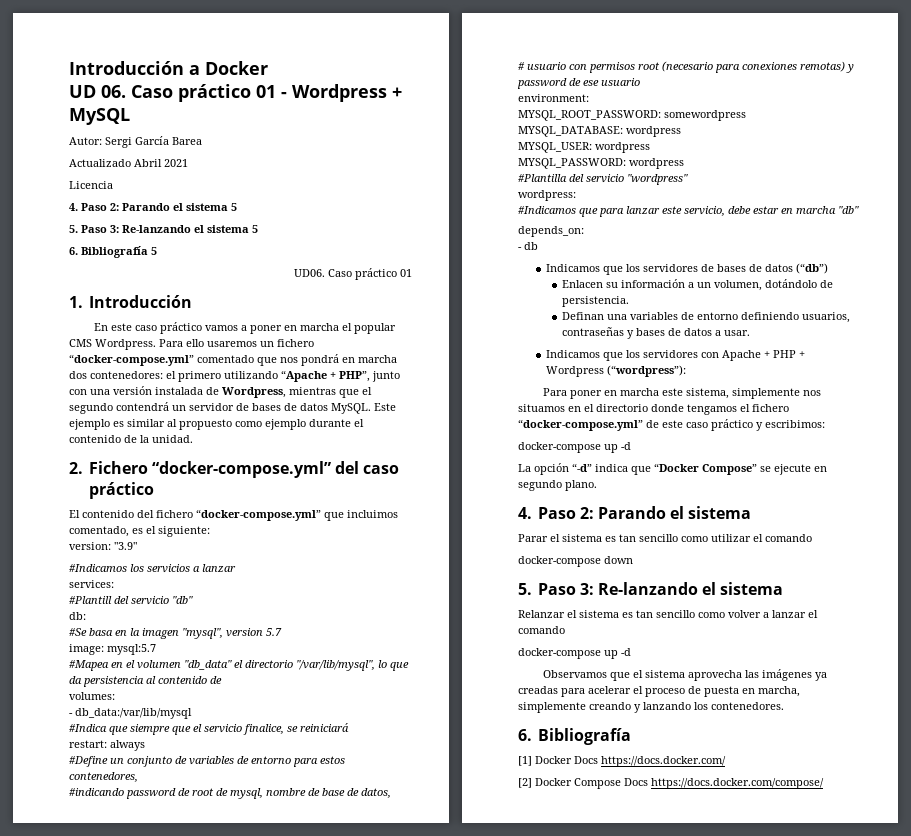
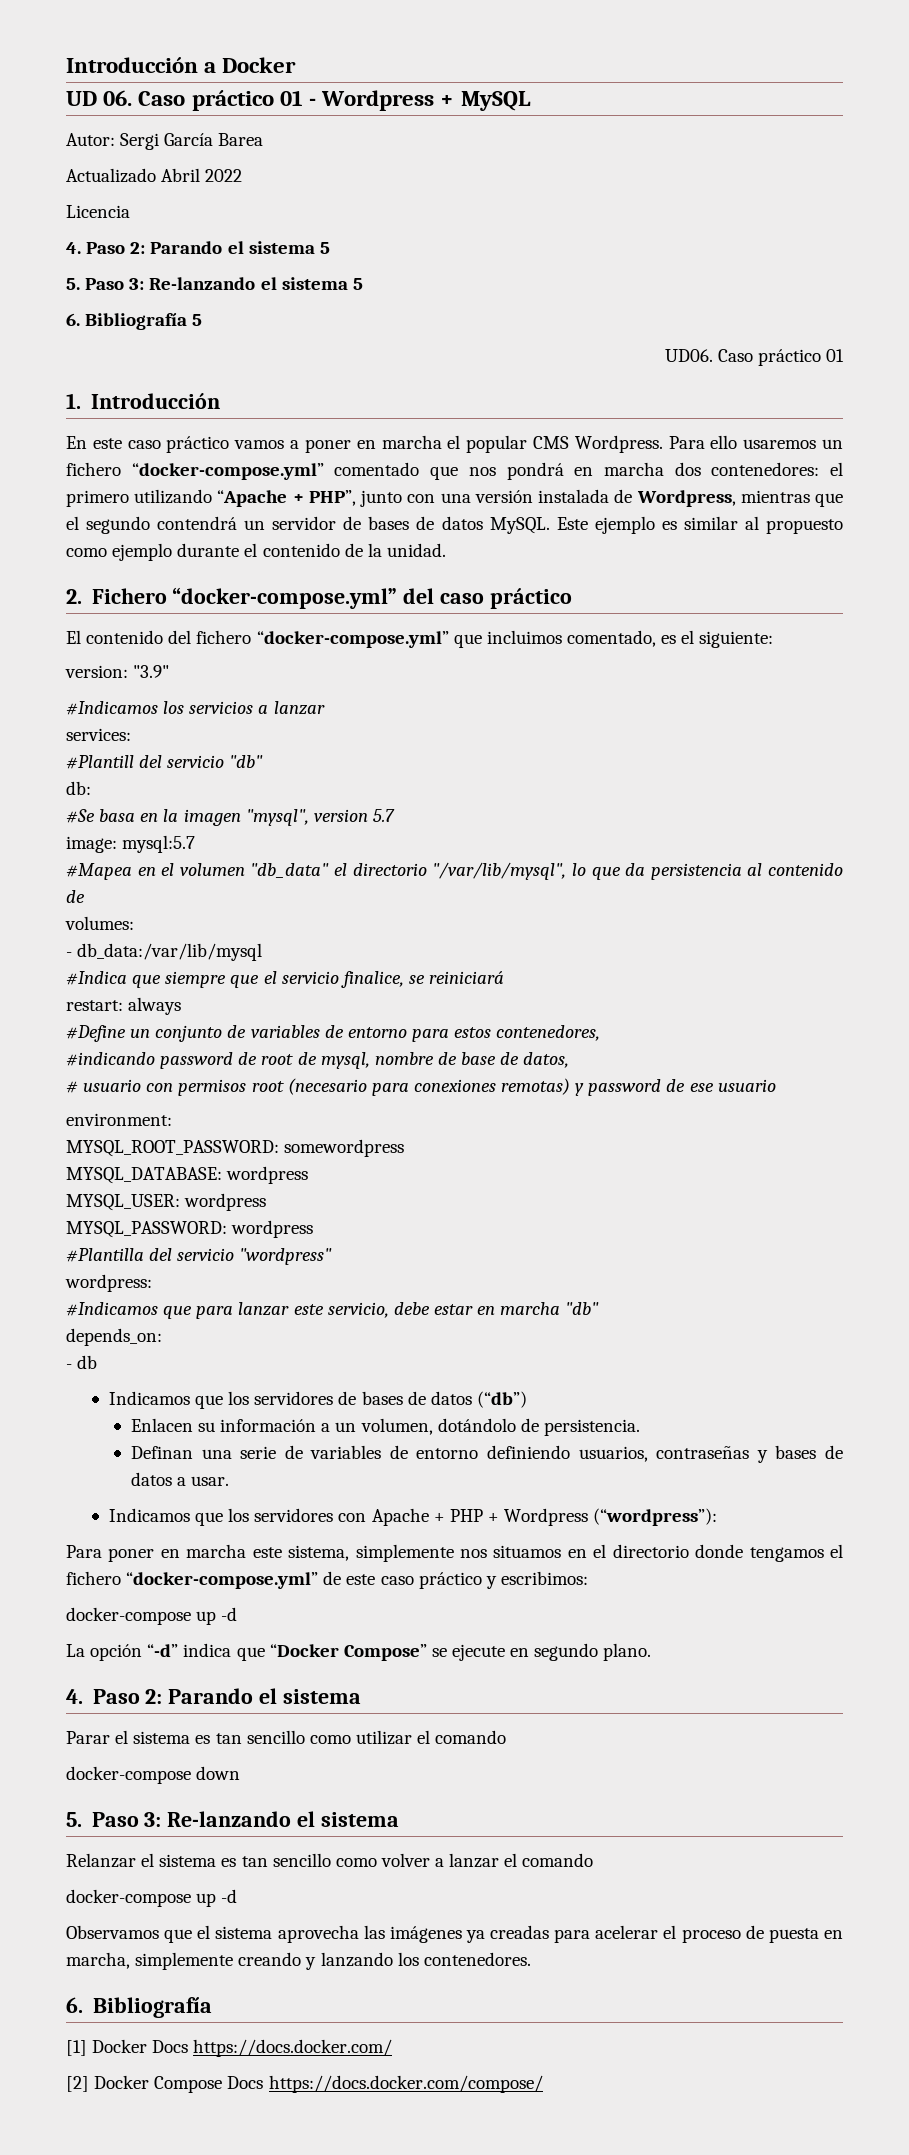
- Actualizado Abril 2021
+ Actualizado Abril 2022
- Definan una variables de entorno definiendo usuarios, contraseñas y bases de datos a usar.
+ Definan una serie de variables de entorno definiendo usuarios, contraseñas y bases de datos a usar.

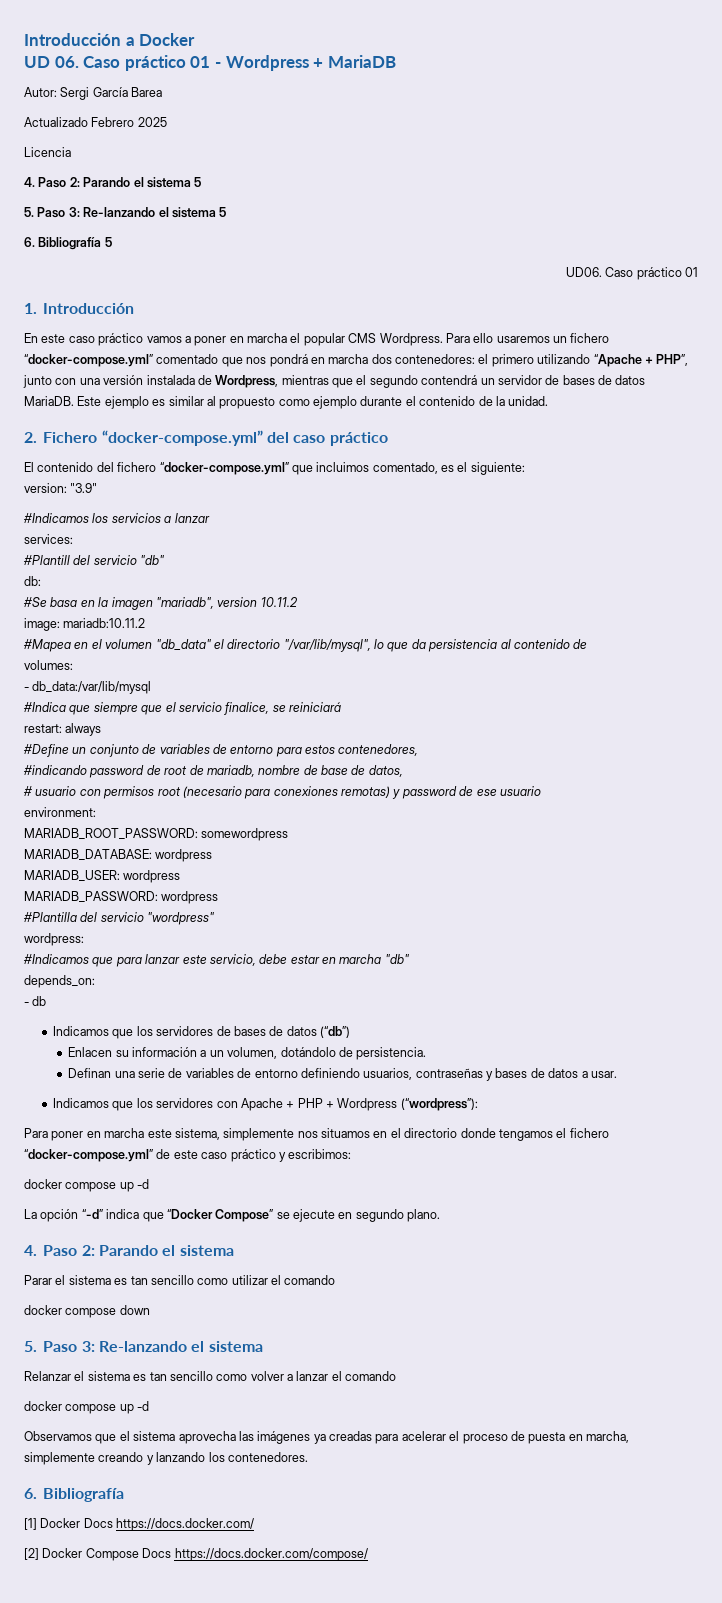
- UD 06. Caso práctico 01 - Wordpress + MySQL
+ UD 06. Caso práctico 01 - Wordpress + MariaDB
- Actualizado Abril 2022
+ Actualizado Febrero 2025
- Para ello usaremos un fichero “docker-compose.yml” comentado que nos pondrá en marcha dos contenedores: el primero utilizando “Apache + PHP”, junto con una versión instalada de Wordpress, mientras que el segundo contendrá un servidor de bases de datos MySQL.
+ Para ello usaremos un fichero “docker-compose.yml” comentado que nos pondrá en marcha dos contenedores: el primero utilizando “Apache + PHP”, junto con una versión instalada de Wordpress, mientras que el segundo contendrá un servidor de bases de datos MariaDB.
- #Se basa en la imagen "mysql", version 5.7
+ #Se basa en la imagen "mariadb", version 10.11.2
- image: mysql:5.7
+ image: mariadb:10.11.2
- #indicando password de root de mysql, nombre de base de datos,
+ #indicando password de root de mariadb, nombre de base de datos,
- MYSQL_ROOT_PASSWORD: somewordpress
+ MARIADB_ROOT_PASSWORD: somewordpress
- MYSQL_DATABASE: wordpress
- MYSQL_USER: wordpress
- MYSQL_PASSWORD: wordpress
+ MARIADB_DATABASE: wordpress
+ MARIADB_USER: wordpress
+ MARIADB_PASSWORD: wordpress
  Para poner en marcha este sistema, simplemente nos situamos en el directorio donde tengamos el fichero “docker-compose.yml” de este caso práctico y escribimos:
- docker-compose up -d
+ docker compose up -d
- docker-compose down
+ docker compose down
  Relanzar el sistema es tan sencillo como volver a lanzar el comando
- docker-compose up -d
+ docker compose up -d

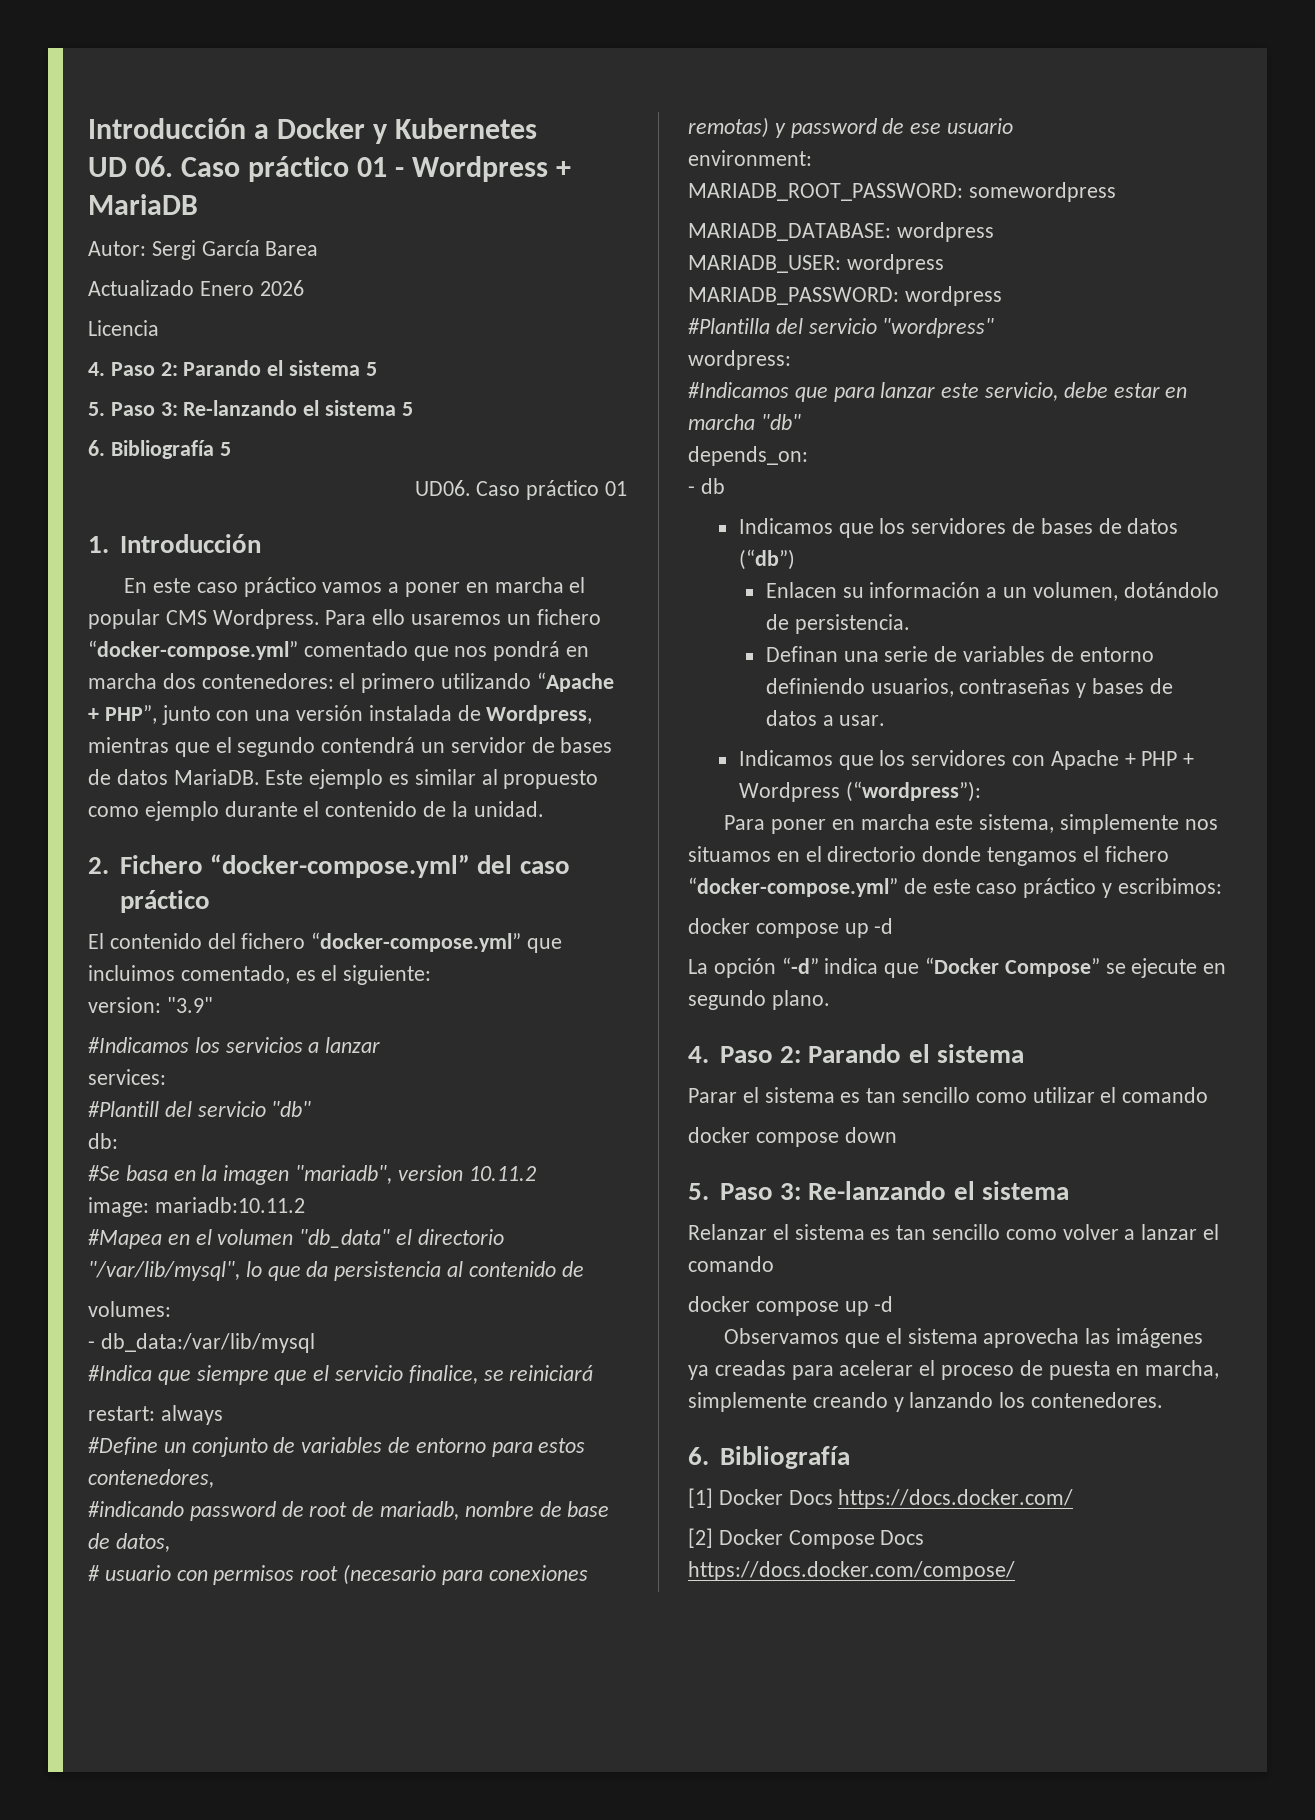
- Introducción a Docker
+ Introducción a Docker y Kubernetes
- Actualizado Febrero 2025
+ Actualizado Enero 2026

